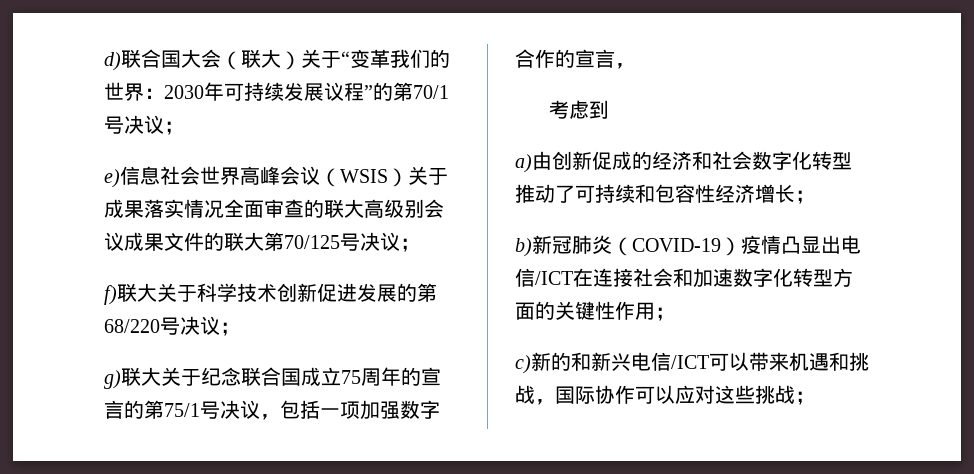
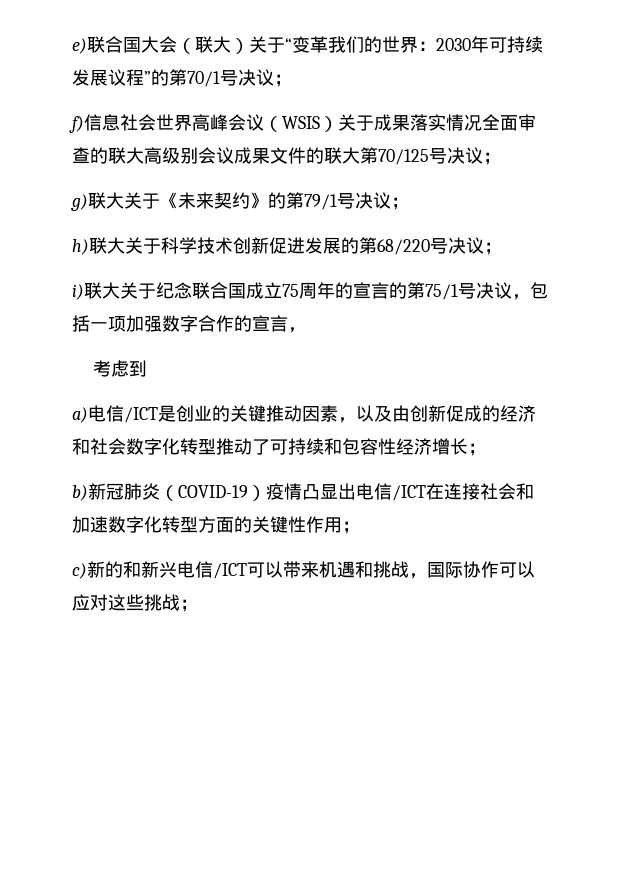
- d)联合国大会（联大）关于“变革我们的世界：2030年可持续发展议程”的第70/1号决议；
+ e)联合国大会（联大）关于“变革我们的世界：2030年可持续发展议程”的第70/1号决议；
- e)信息社会世界高峰会议（WSIS）关于成果落实情况全面审查的联大高级别会议成果文件的联大第70/125号决议；
+ f)信息社会世界高峰会议（WSIS）关于成果落实情况全面审查的联大高级别会议成果文件的联大第70/125号决议；
- f)联大关于科学技术创新促进发展的第68/220号决议；
+ g)联大关于《未来契约》的第79/1号决议；
+ h)联大关于科学技术创新促进发展的第68/220号决议；
- g)联大关于纪念联合国成立75周年的宣言的第75/1号决议，包括一项加强数字合作的宣言，
+ i)联大关于纪念联合国成立75周年的宣言的第75/1号决议，包括一项加强数字合作的宣言，
- a)由创新促成的经济和社会数字化转型推动了可持续和包容性经济增长；
+ a)电信/ICT是创业的关键推动因素，以及由创新促成的经济和社会数字化转型推动了可持续和包容性经济增长；

